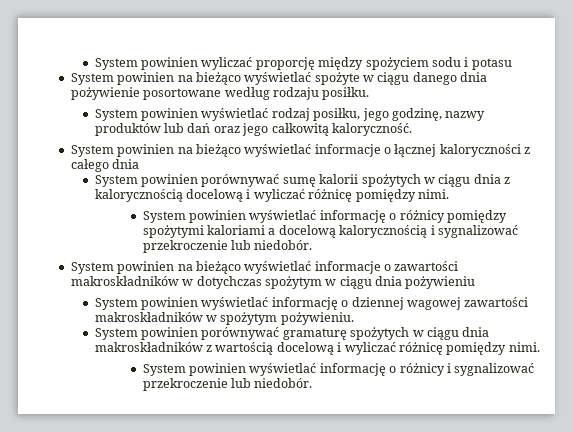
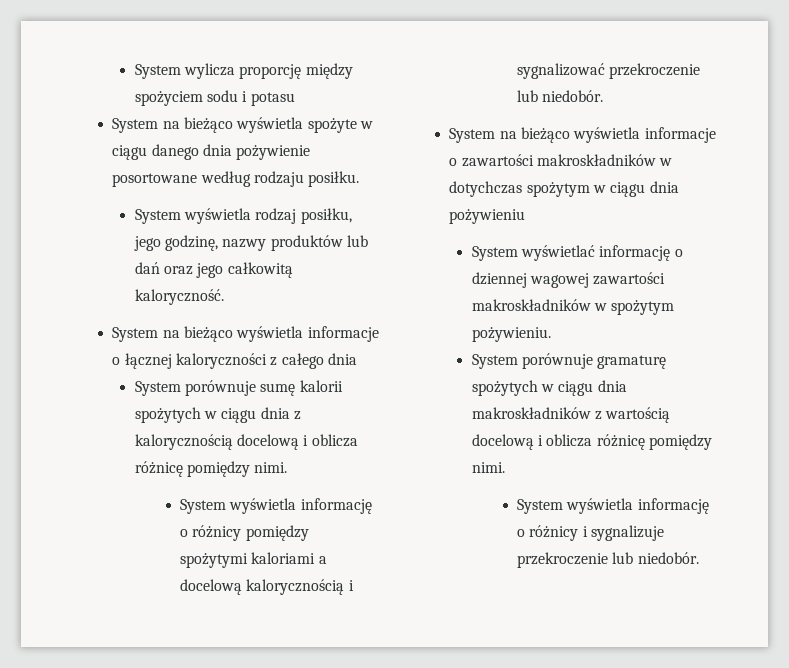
- System powinien wyliczać proporcję między spożyciem sodu i potasu
+ System wylicza proporcję między spożyciem sodu i potasu
- System powinien na bieżąco wyświetlać spożyte w ciągu danego dnia pożywienie posortowane według rodzaju posiłku.
+ System na bieżąco wyświetla spożyte w ciągu danego dnia pożywienie posortowane według rodzaju posiłku.
- System powinien wyświetlać rodzaj posiłku, jego godzinę, nazwy produktów lub dań oraz jego całkowitą kaloryczność.
+ System wyświetla rodzaj posiłku, jego godzinę, nazwy produktów lub dań oraz jego całkowitą kaloryczność.
- System powinien na bieżąco wyświetlać informacje o łącznej kaloryczności z całego dnia
+ System na bieżąco wyświetla informacje o łącznej kaloryczności z całego dnia
- System powinien porównywać sumę kalorii spożytych w ciągu dnia z kalorycznością docelową i wyliczać różnicę pomiędzy nimi.
- System powinien wyświetlać informację o różnicy pomiędzy spożytymi kaloriami a docelową kalorycznością i sygnalizować przekroczenie lub niedobór.
+ System porównuje sumę kalorii spożytych w ciągu dnia z kalorycznością docelową i oblicza różnicę pomiędzy nimi.
+ System wyświetla informację o różnicy pomiędzy spożytymi kaloriami a docelową kalorycznością i sygnalizować przekroczenie lub niedobór.
- System powinien na bieżąco wyświetlać informacje o zawartości makroskładników w dotychczas spożytym w ciągu dnia pożywieniu
+ System na bieżąco wyświetla informacje o zawartości makroskładników w dotychczas spożytym w ciągu dnia pożywieniu
- System powinien wyświetlać informację o dziennej wagowej zawartości makroskładników w spożytym pożywieniu.
+ System wyświetlać informację o dziennej wagowej zawartości makroskładników w spożytym pożywieniu.
- System powinien porównywać gramaturę spożytych w ciągu dnia makroskładników z wartością docelową i wyliczać różnicę pomiędzy nimi.
- System powinien wyświetlać informację o różnicy i sygnalizować przekroczenie lub niedobór.
+ System porównuje gramaturę spożytych w ciągu dnia makroskładników z wartością docelową i oblicza różnicę pomiędzy nimi.
+ System wyświetla informację o różnicy i sygnalizuje przekroczenie lub niedobór.

